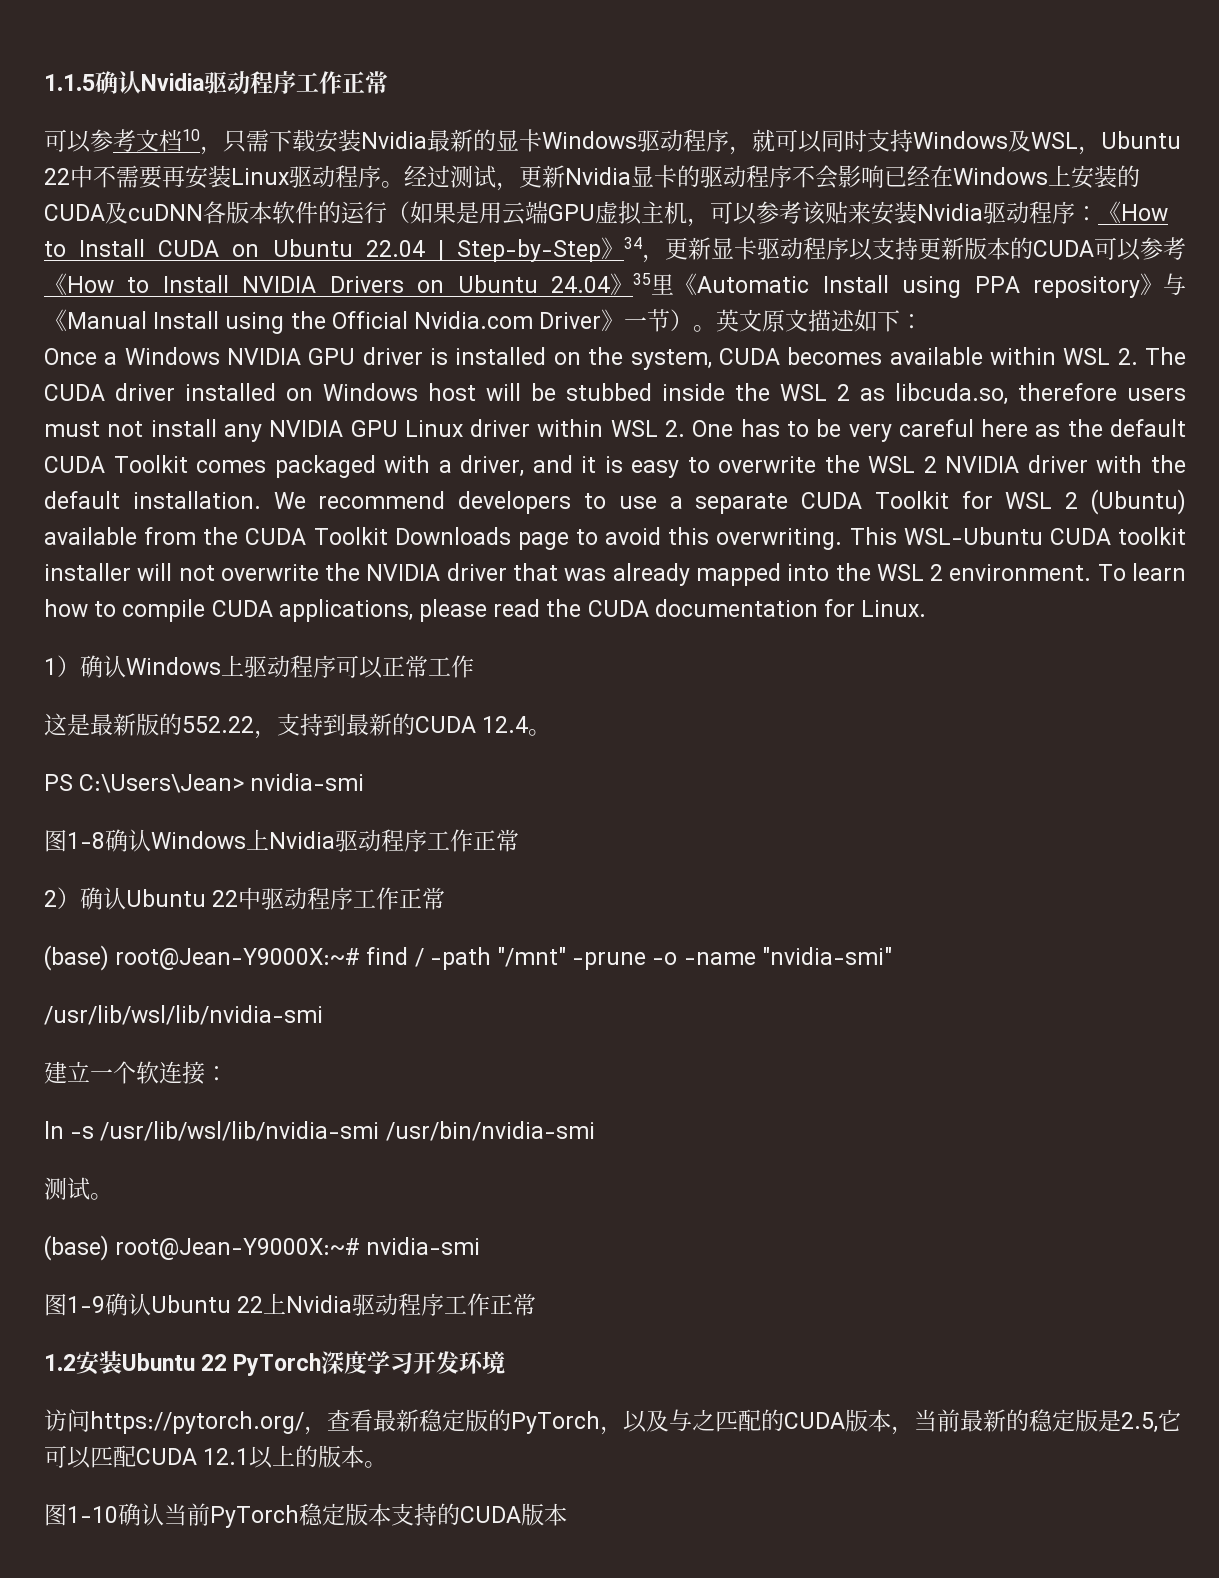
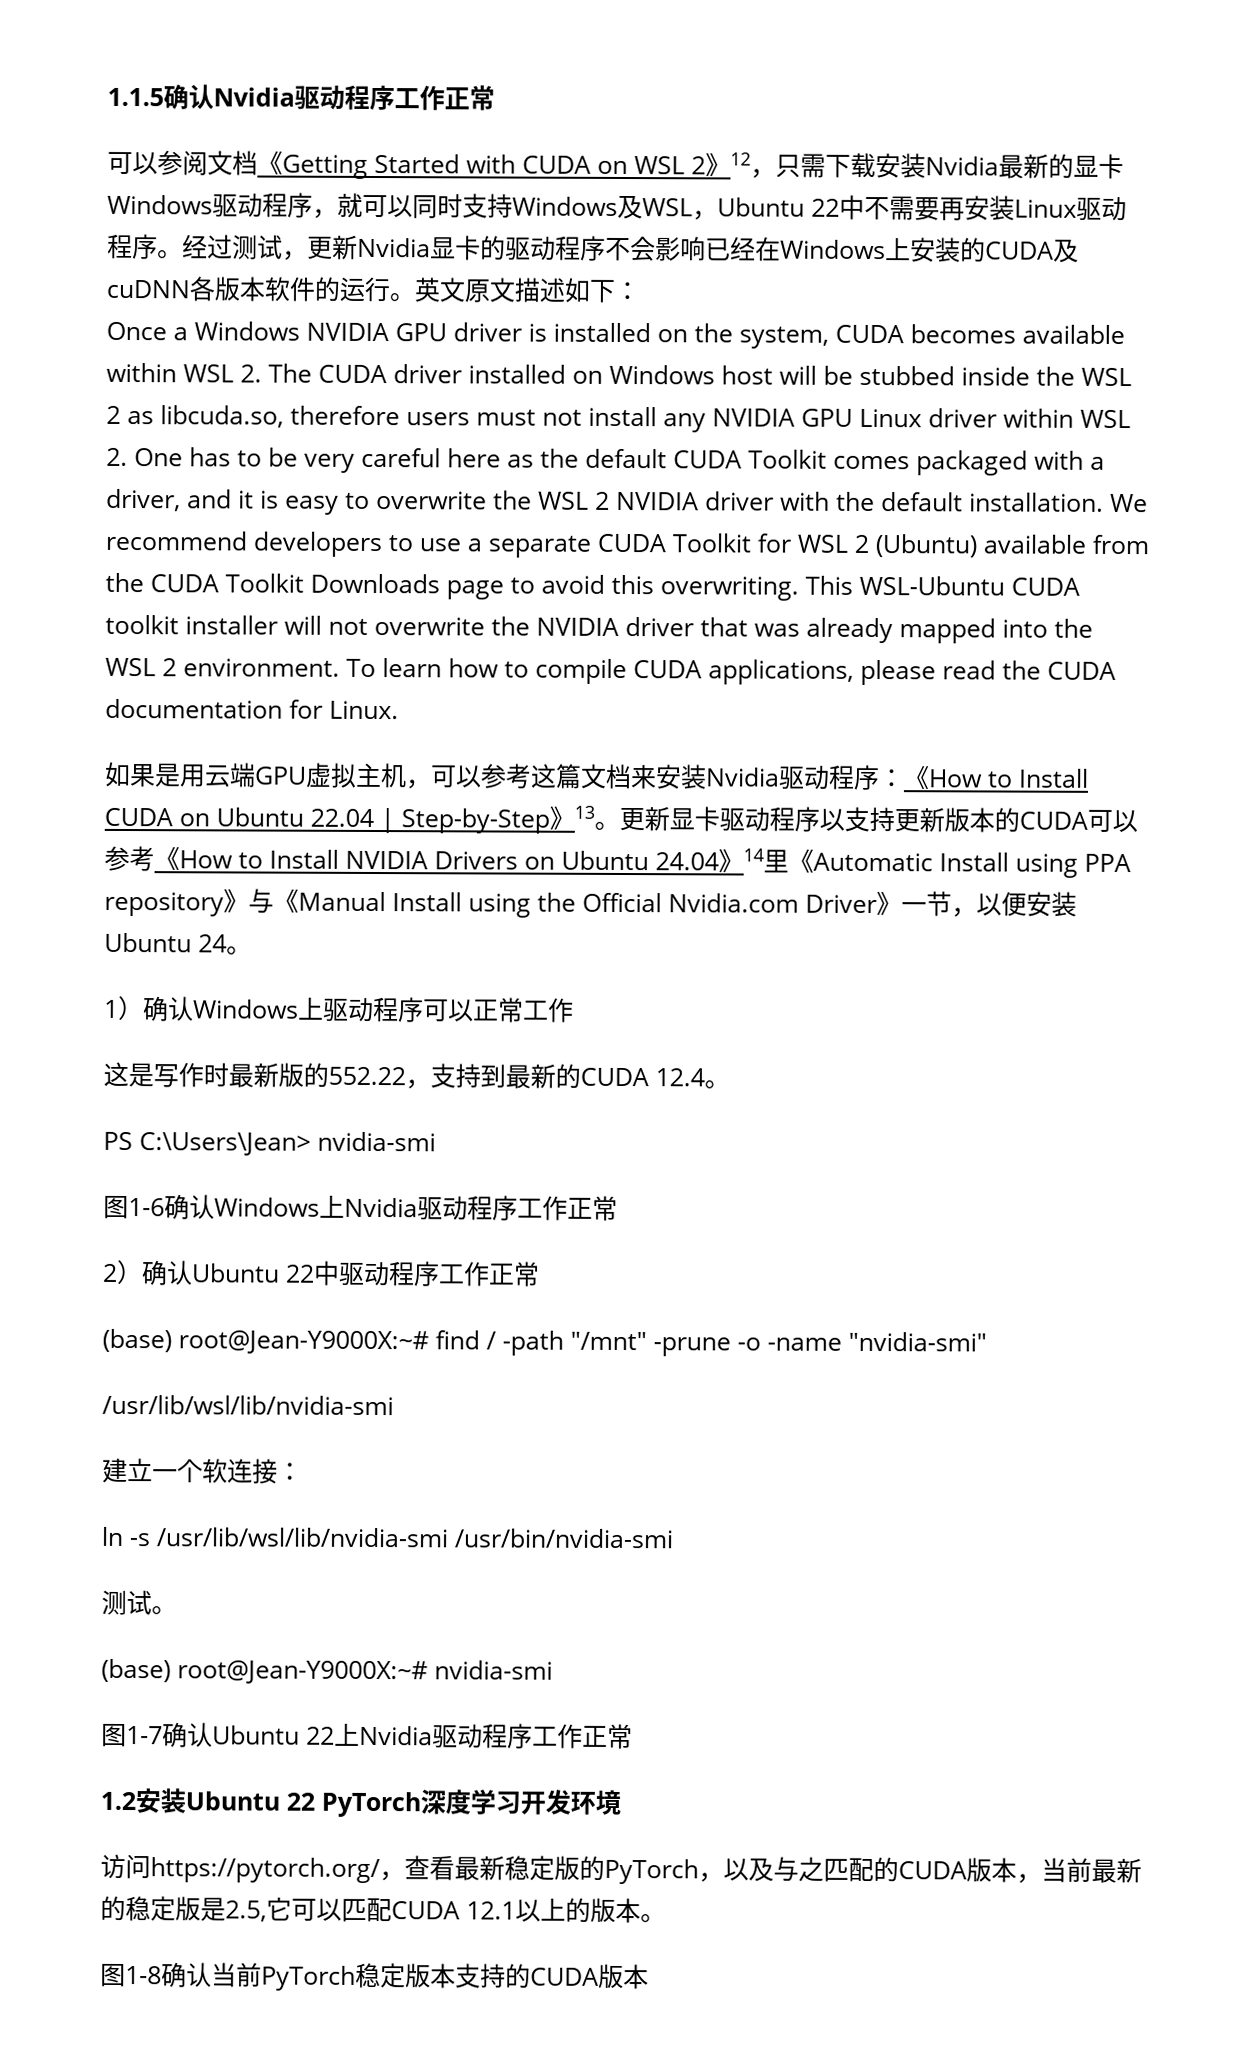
- 可以参考文档10，只需下载安装Nvidia最新的显卡Windows驱动程序，就可以同时支持Windows及WSL，Ubuntu 22中不需要再安装Linux驱动程序。
+ 可以参阅文档《Getting Started with CUDA on WSL 2》12，只需下载安装Nvidia最新的显卡Windows驱动程序，就可以同时支持Windows及WSL，Ubuntu 22中不需要再安装Linux驱动程序。
- 经过测试，更新Nvidia显卡的驱动程序不会影响已经在Windows上安装的CUDA及cuDNN各版本软件的运行（如果是用云端GPU虚拟主机，可以参考该贴来安装Nvidia驱动程序：《How to Install CUDA on Ubuntu 22.04 | Step-by-Step》34，更新显卡驱动程序以支持更新版本的CUDA可以参考《How to Install NVIDIA Drivers on Ubuntu 24.04》35里《Automatic Install using PPA repository》与《Manual Install using the Official Nvidia.com Driver》一节）。
+ 经过测试，更新Nvidia显卡的驱动程序不会影响已经在Windows上安装的CUDA及cuDNN各版本软件的运行。
+ 如果是用云端GPU虚拟主机，可以参考这篇文档来安装Nvidia驱动程序：《How to Install CUDA on Ubuntu 22.04 | Step-by-Step》13。更新显卡驱动程序以支持更新版本的CUDA可以参考《How to Install NVIDIA Drivers on Ubuntu 24.04》14里《Automatic Install using PPA repository》与《Manual Install using the Official Nvidia.com Driver》一节，以便安装Ubuntu 24。
- 这是最新版的552.22，支持到最新的CUDA 12.4。
+ 这是写作时最新版的552.22，支持到最新的CUDA 12.4。
- 图1-8确认Windows上Nvidia驱动程序工作正常
+ 图1-6确认Windows上Nvidia驱动程序工作正常
- 图1-9确认Ubuntu 22上Nvidia驱动程序工作正常
+ 图1-7确认Ubuntu 22上Nvidia驱动程序工作正常
- 图1-10确认当前PyTorch稳定版本支持的CUDA版本
+ 图1-8确认当前PyTorch稳定版本支持的CUDA版本

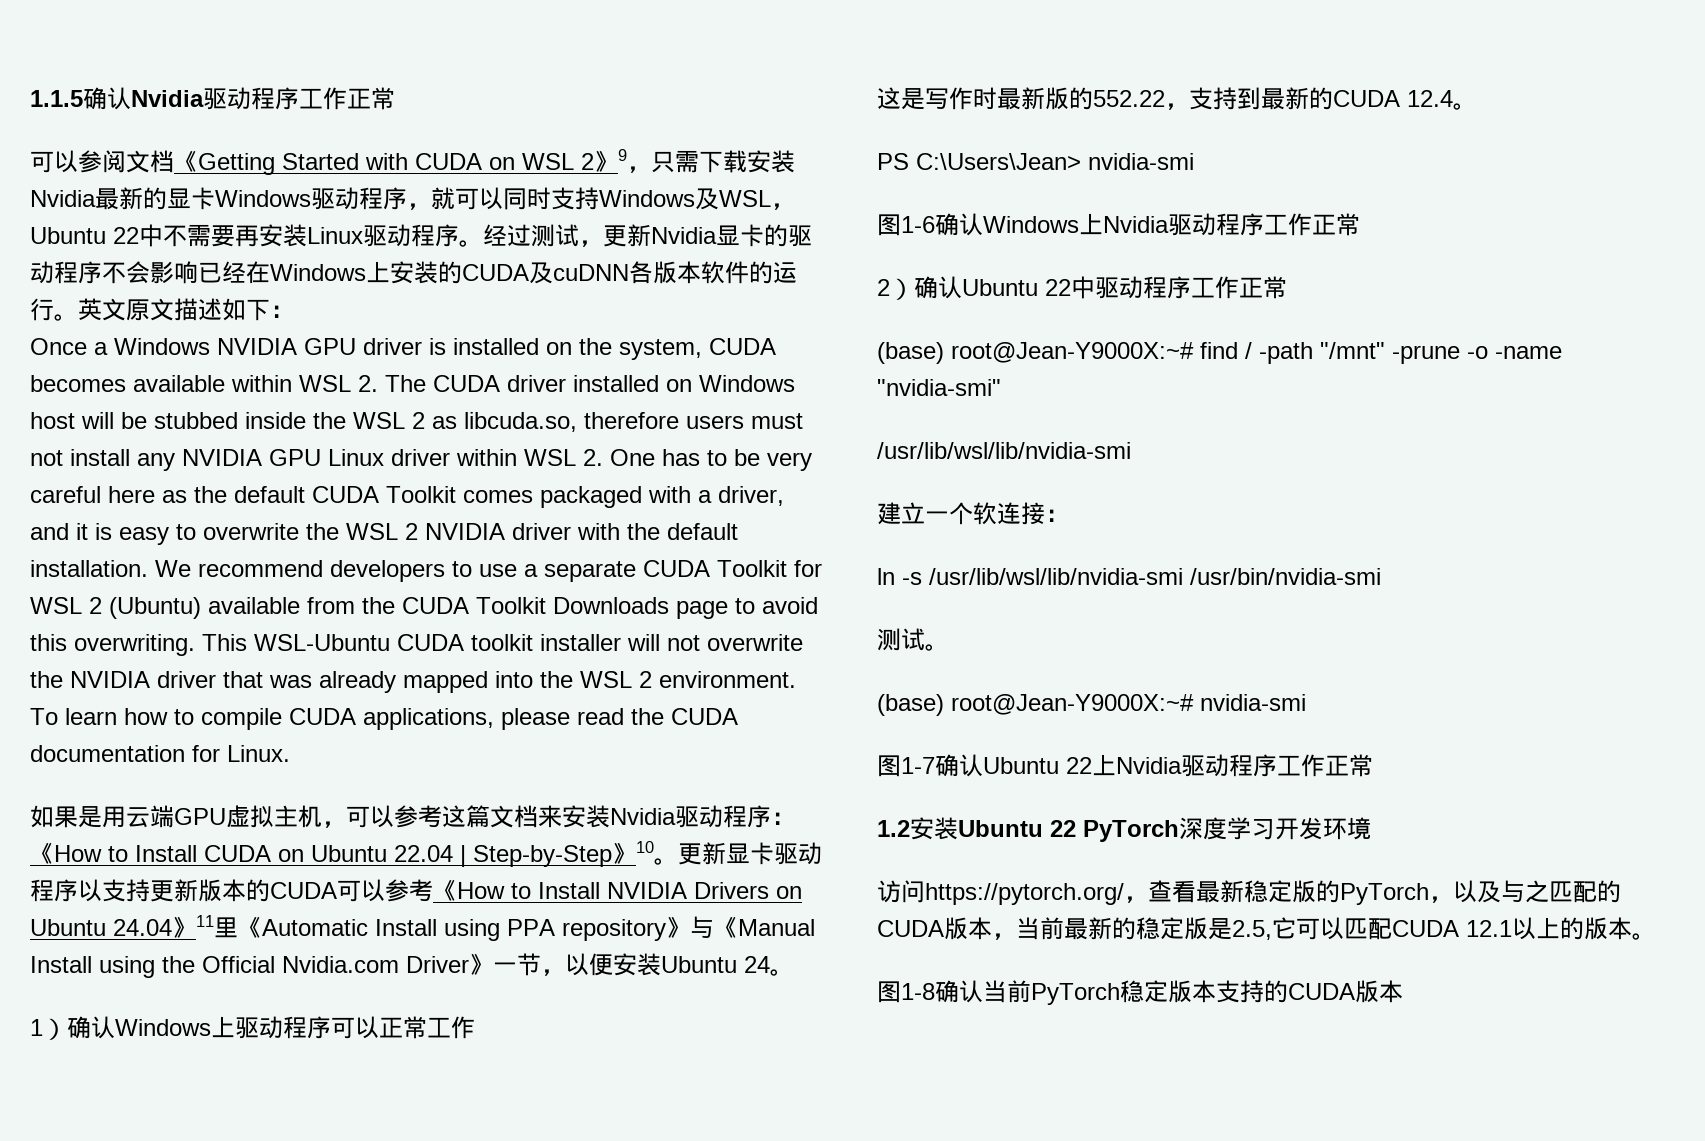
- 可以参阅文档《Getting Started with CUDA on WSL 2》12，只需下载安装Nvidia最新的显卡Windows驱动程序，就可以同时支持Windows及WSL，Ubuntu 22中不需要再安装Linux驱动程序。
+ 可以参阅文档《Getting Started with CUDA on WSL 2》9，只需下载安装Nvidia最新的显卡Windows驱动程序，就可以同时支持Windows及WSL，Ubuntu 22中不需要再安装Linux驱动程序。
- 如果是用云端GPU虚拟主机，可以参考这篇文档来安装Nvidia驱动程序：《How to Install CUDA on Ubuntu 22.04 | Step-by-Step》13。
+ 如果是用云端GPU虚拟主机，可以参考这篇文档来安装Nvidia驱动程序：《How to Install CUDA on Ubuntu 22.04 | Step-by-Step》10。
- 更新显卡驱动程序以支持更新版本的CUDA可以参考《How to Install NVIDIA Drivers on Ubuntu 24.04》14里《Automatic Install using PPA repository》与《Manual Install using the Official Nvidia.com Driver》一节，以便安装Ubuntu 24。
+ 更新显卡驱动程序以支持更新版本的CUDA可以参考《How to Install NVIDIA Drivers on Ubuntu 24.04》11里《Automatic Install using PPA repository》与《Manual Install using the Official Nvidia.com Driver》一节，以便安装Ubuntu 24。

